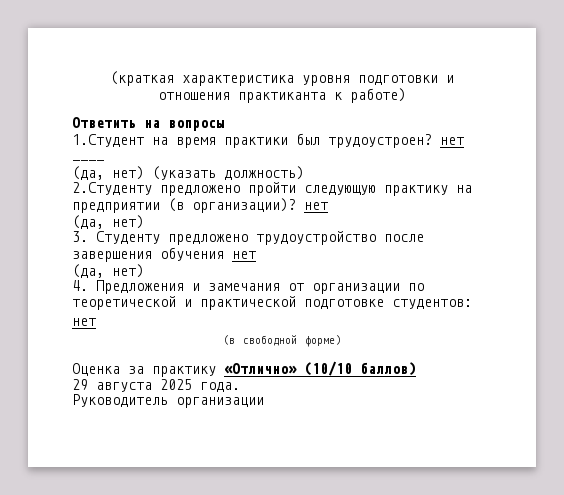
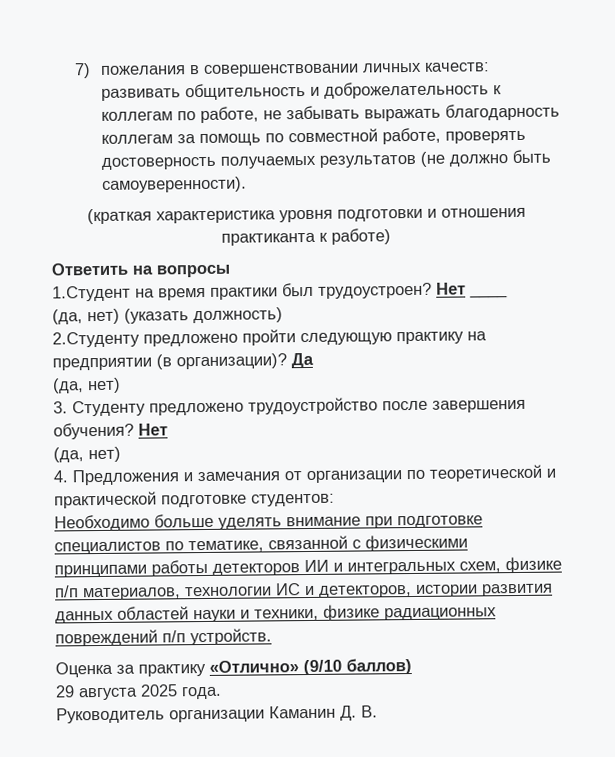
+ 7) пожелания в совершенствовании личных качеств: развивать общительность и доброжелательность к коллегам по работе, не забывать выражать благодарность коллегам за помощь по совместной работе, проверять достоверность получаемых результатов (не должно быть самоуверенности).
- 1.Студент на время практики был трудоустроен? нет ____
+ 1.Студент на время практики был трудоустроен? Нет ____
- 2.Студенту предложено пройти следующую практику на предприятии (в организации)? нет
+ 2.Студенту предложено пройти следующую практику на предприятии (в организации)? Да
- 3. Студенту предложено трудоустройство после завершения обучения нет
+ 3. Студенту предложено трудоустройство после завершения обучения? Нет
  4. Предложения и замечания от организации по теоретической и практической подготовке студентов:
- нет
- (в свободной форме)
+ Необходимо больше уделять внимание при подготовке специалистов по тематике, связанной с физическими принципами работы детекторов ИИ и интегральных схем, физике п/п материалов, технологии ИС и детекторов, истории развития данных областей науки и техники, физике радиационных повреждений п/п устройств.
- Оценка за практику «Отлично» (10/10 баллов)
+ Оценка за практику «Отлично» (9/10 баллов)
- Руководитель организации
+ Руководитель организации Каманин Д. В.

